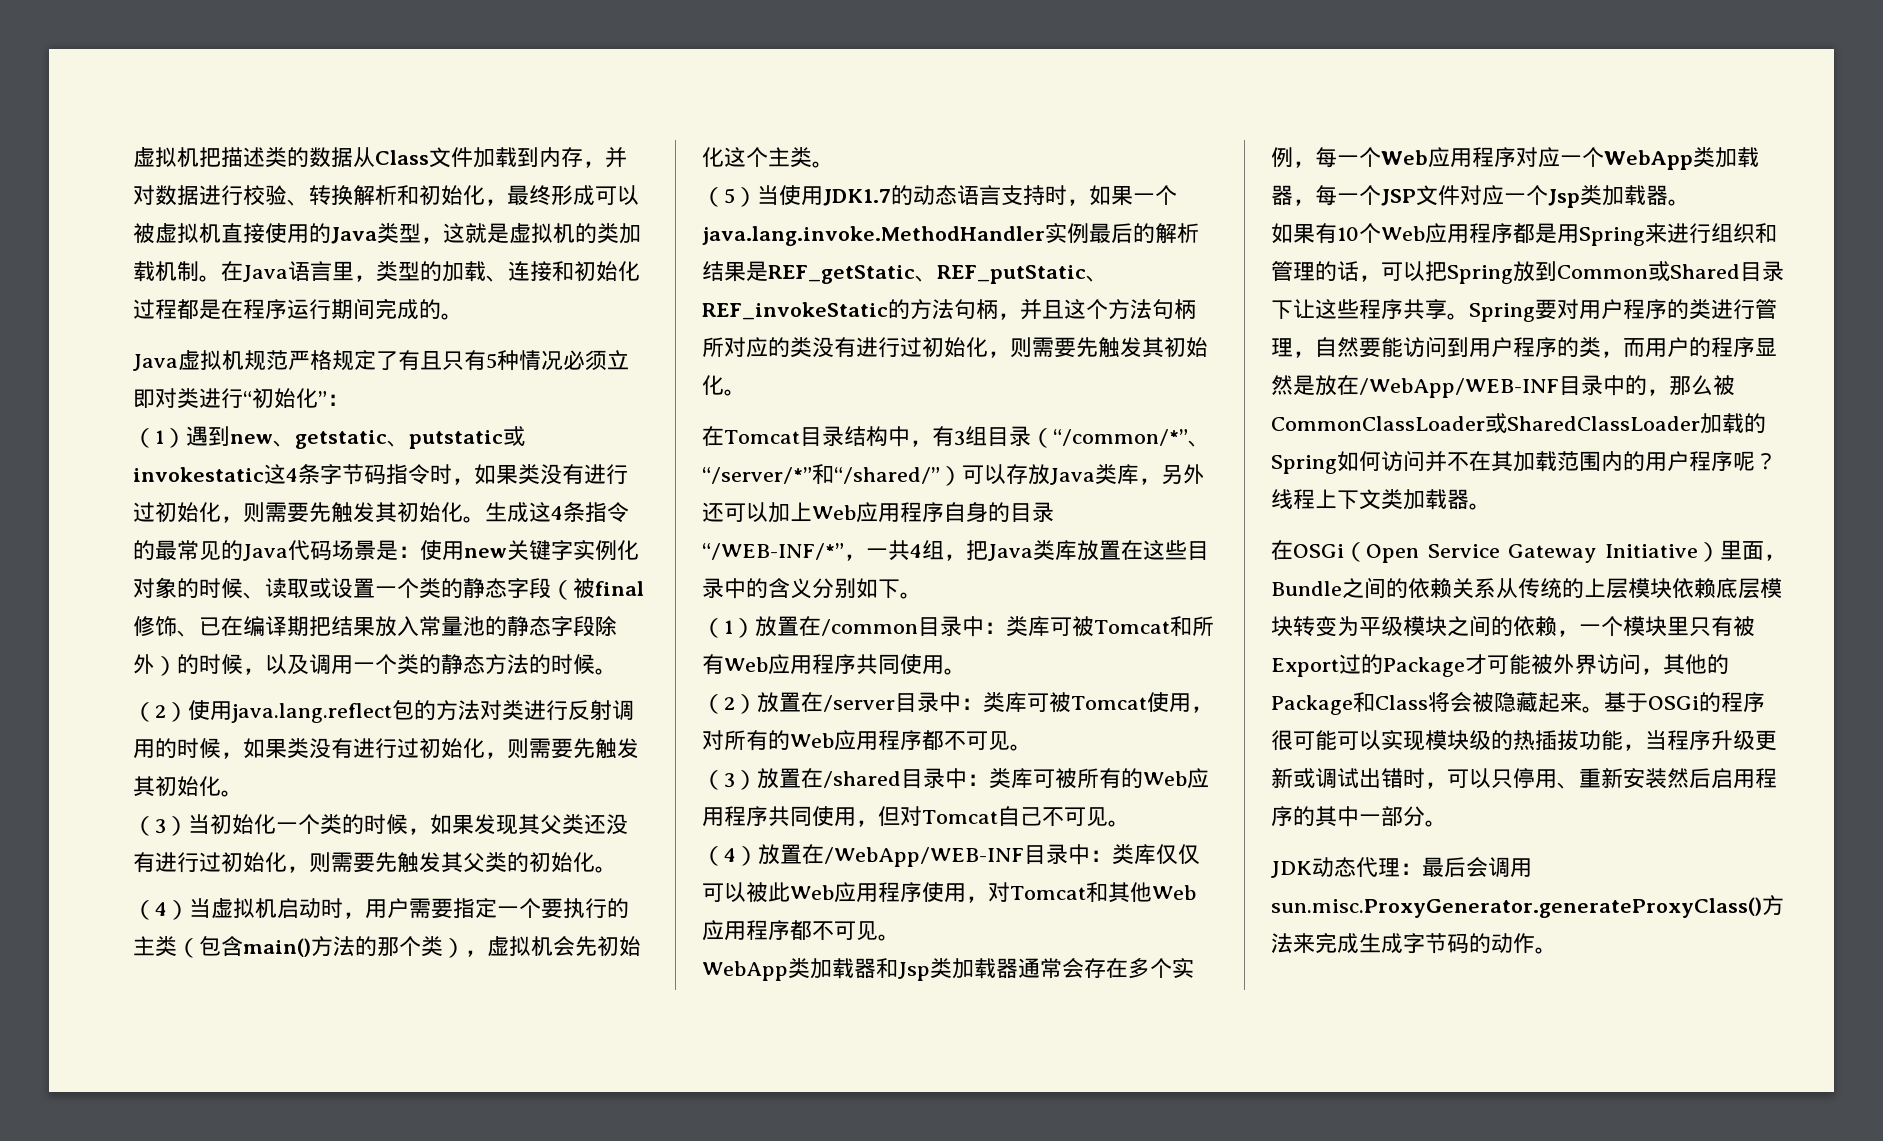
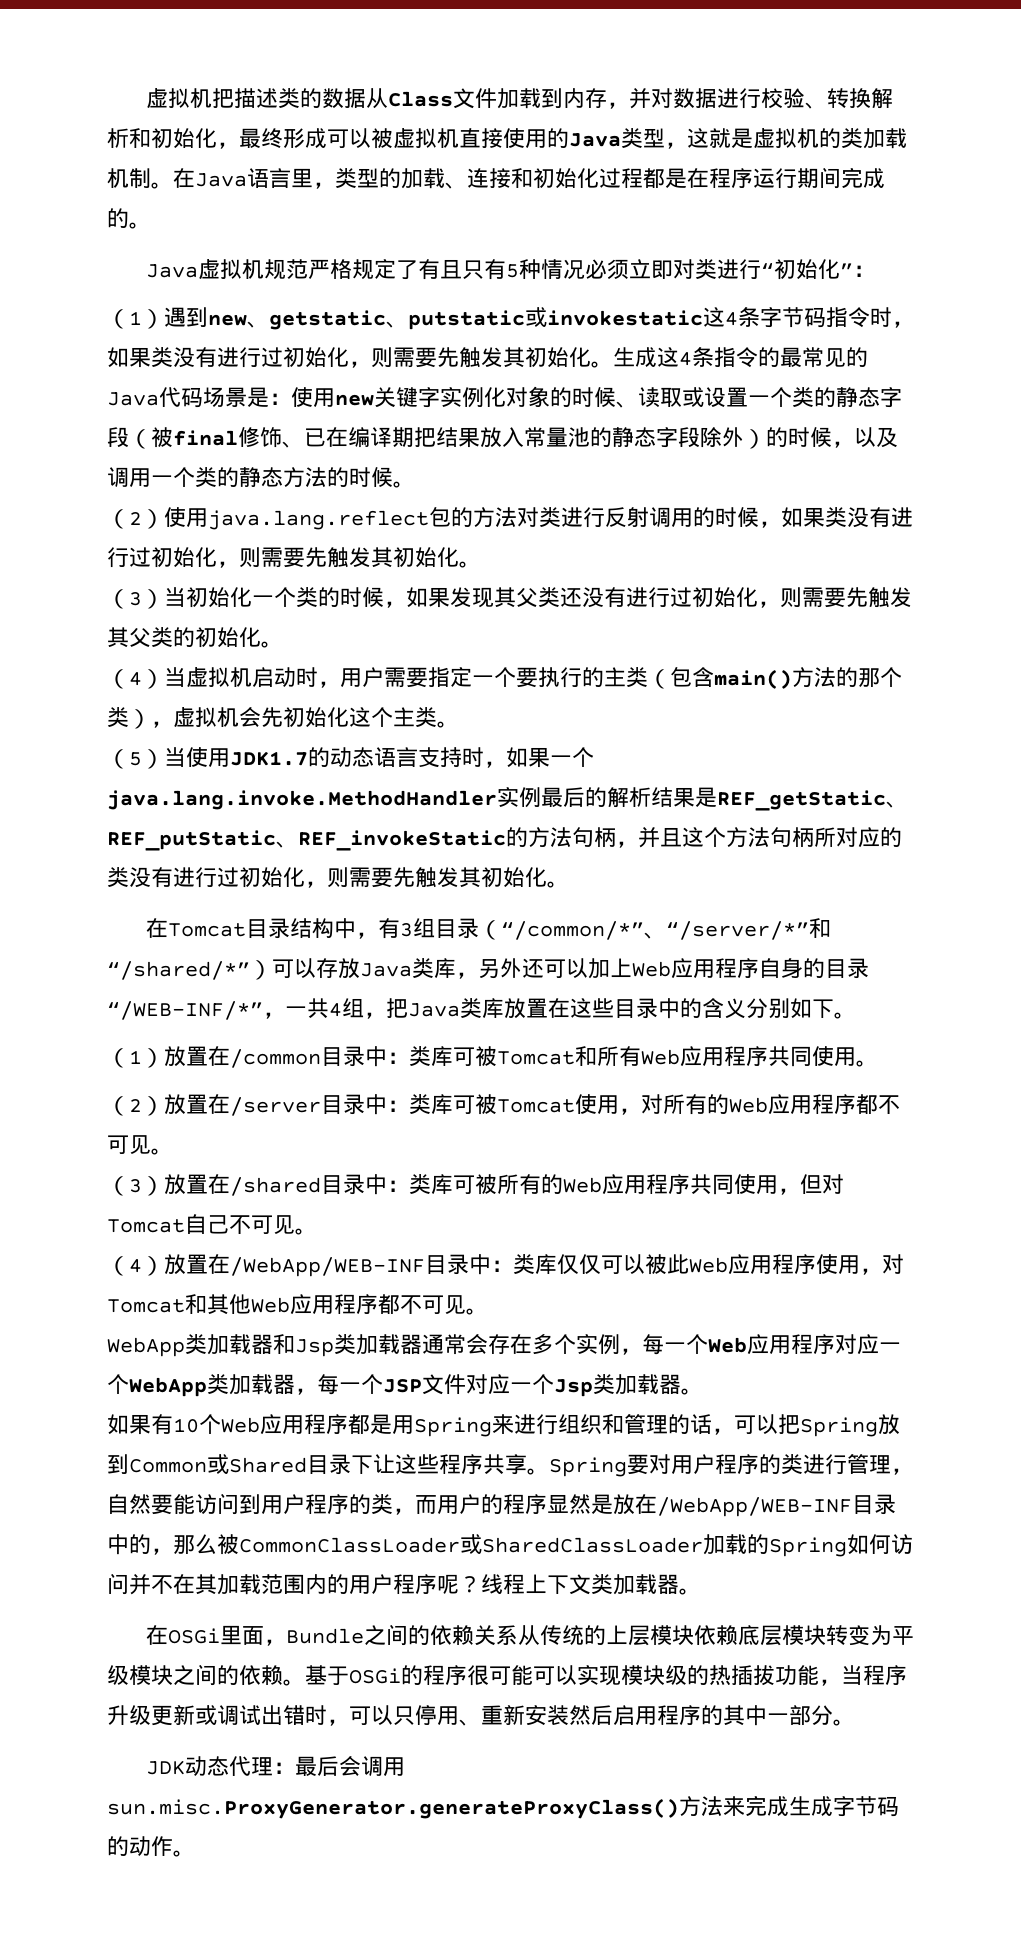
- 在Tomcat目录结构中，有3组目录（“/common/*”、“/server/*”和“/shared/”）可以存放Java类库，另外还可以加上Web应用程序自身的目录“/WEB-INF/*”，一共4组，把Java类库放置在这些目录中的含义分别如下。
+ 在Tomcat目录结构中，有3组目录（“/common/*”、“/server/*”和“/shared/*”）可以存放Java类库，另外还可以加上Web应用程序自身的目录“/WEB-INF/*”，一共4组，把Java类库放置在这些目录中的含义分别如下。
- 在OSGi（Open Service Gateway Initiative）里面，Bundle之间的依赖关系从传统的上层模块依赖底层模块转变为平级模块之间的依赖，一个模块里只有被Export过的Package才可能被外界访问，其他的Package和Class将会被隐藏起来。
+ 在OSGi里面，Bundle之间的依赖关系从传统的上层模块依赖底层模块转变为平级模块之间的依赖。

